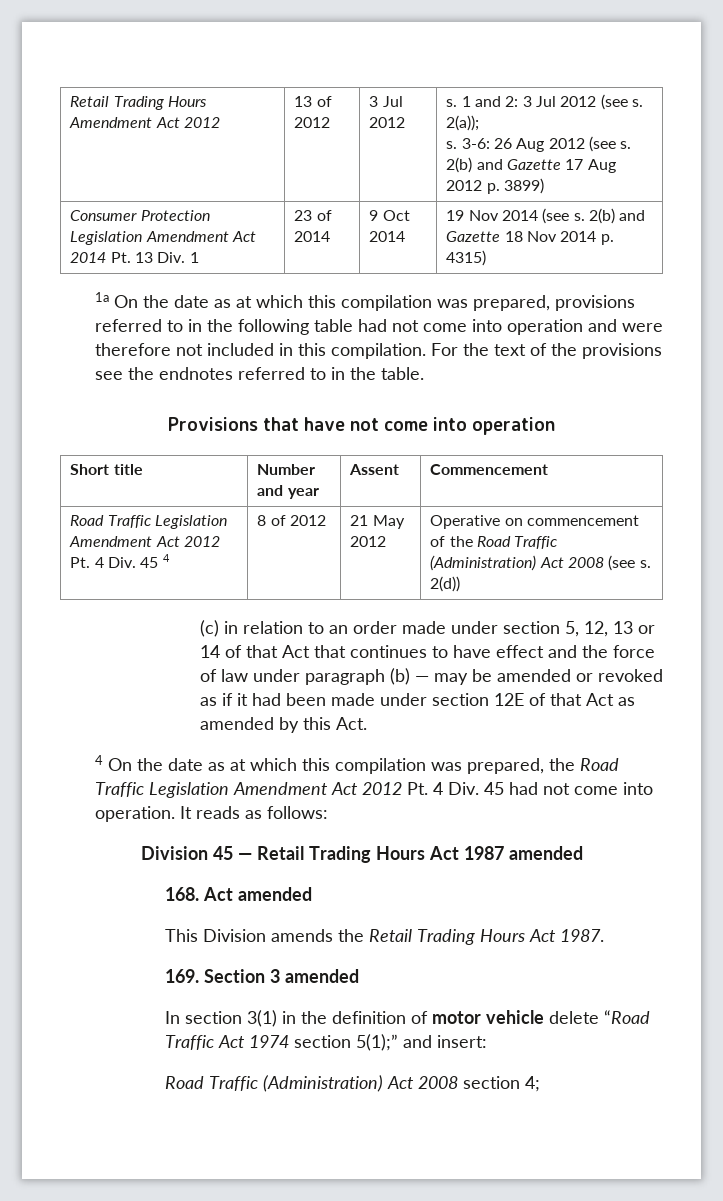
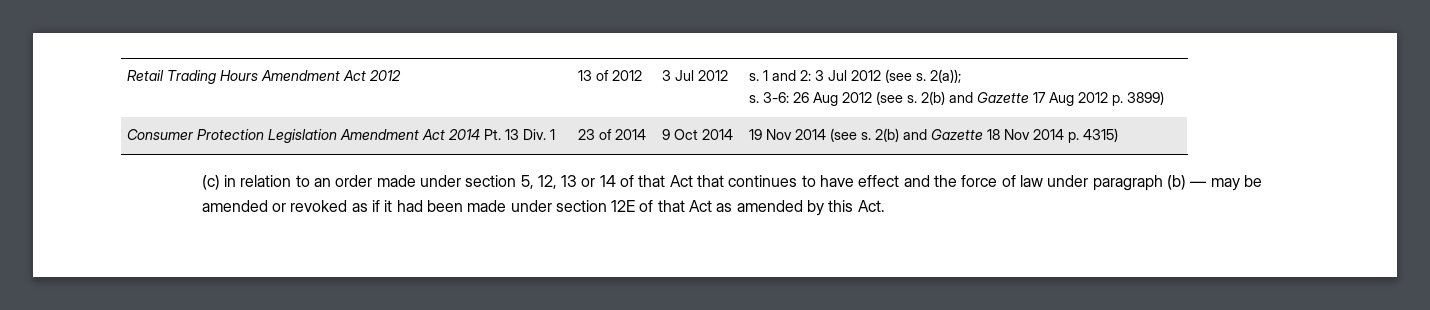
- 1a On the date as at which this compilation was prepared, provisions referred to in the following table had not come into operation and were therefore not included in this compilation. For the text of the provisions see the endnotes referred to in the table.
- Provisions that have not come into operation
- Short title | Number and year | Assent | Commencement
- Road Traffic Legislation Amendment Act 2012 Pt. 4 Div. 45 4 | 8 of 2012 | 21 May 2012 | Operative on commencement of the Road Traffic (Administration) Act 2008 (see s. 2(d))
- 4 On the date as at which this compilation was prepared, the Road Traffic Legislation Amendment Act 2012 Pt. 4 Div. 45 had not come into operation. It reads as follows:
- Division 45 — Retail Trading Hours Act 1987 amended
- 168. Act amended
- This Division amends the Retail Trading Hours Act 1987.
- 169. Section 3 amended
- In section 3(1) in the definition of motor vehicle delete “Road Traffic Act 1974 section 5(1);” and insert:
- Road Traffic (Administration) Act 2008 section 4;

